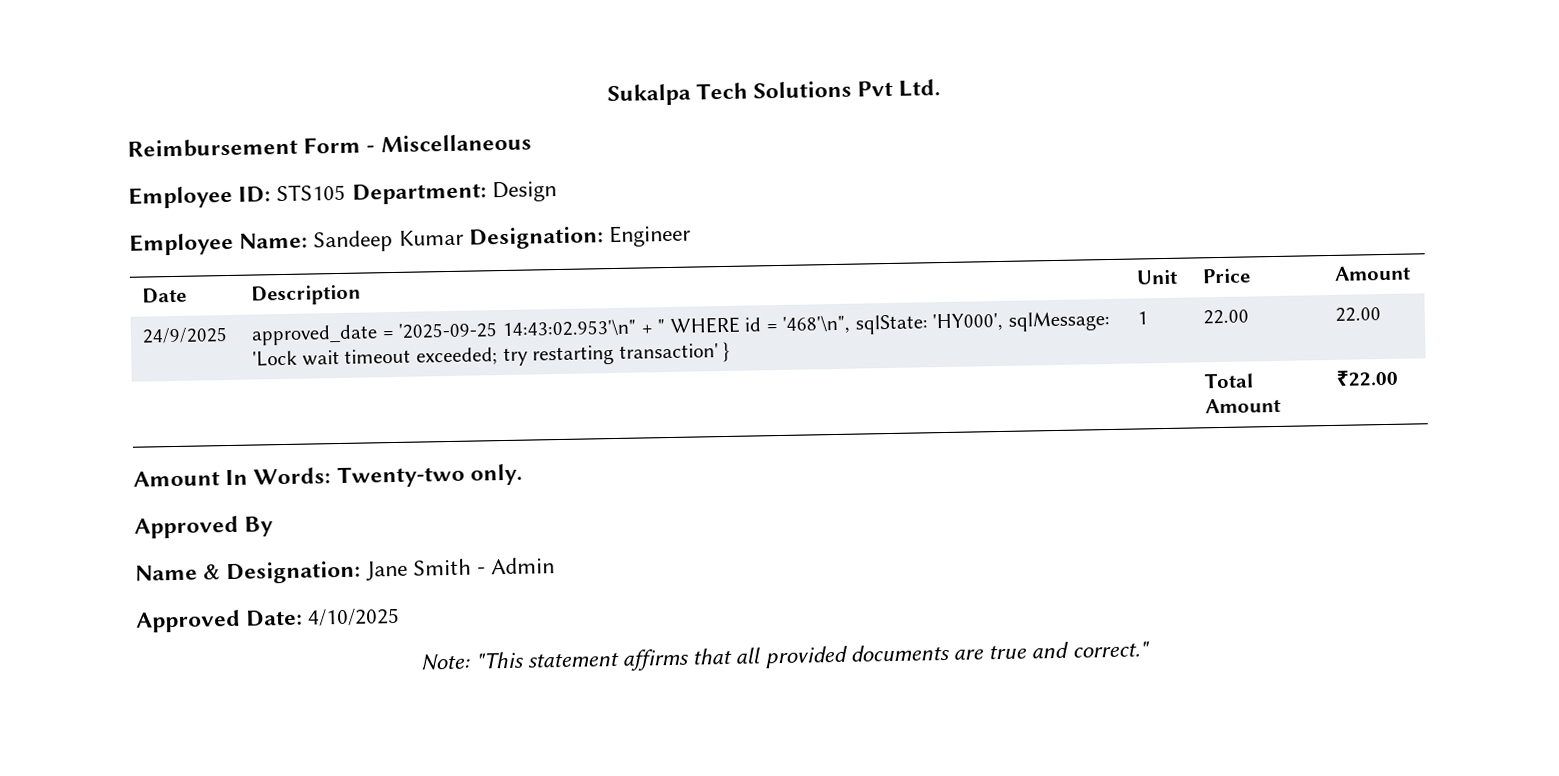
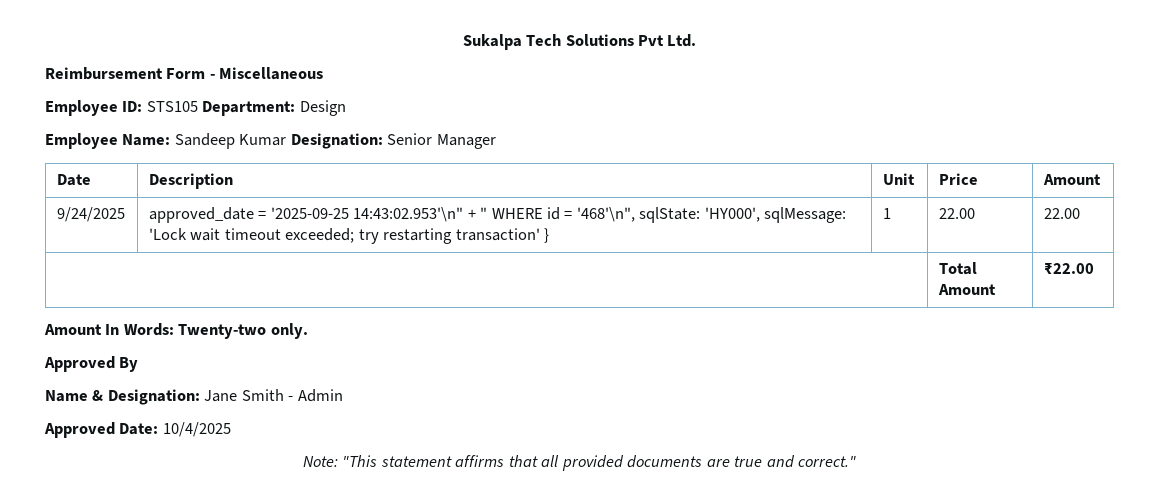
- Employee Name: Sandeep Kumar Designation: Engineer
+ Employee Name: Sandeep Kumar Designation: Senior Manager
- 24/9/2025 | approved_date = '2025-09-25 14:43:02.953'\n" + " WHERE id = '468'\n", sqlState: 'HY000', sqlMessage: 'Lock wait timeout exceeded; try restarting transaction' } | 1 | 22.00 | 22.00
+ 9/24/2025 | approved_date = '2025-09-25 14:43:02.953'\n" + " WHERE id = '468'\n", sqlState: 'HY000', sqlMessage: 'Lock wait timeout exceeded; try restarting transaction' } | 1 | 22.00 | 22.00
- Approved Date: 4/10/2025
+ Approved Date: 10/4/2025

